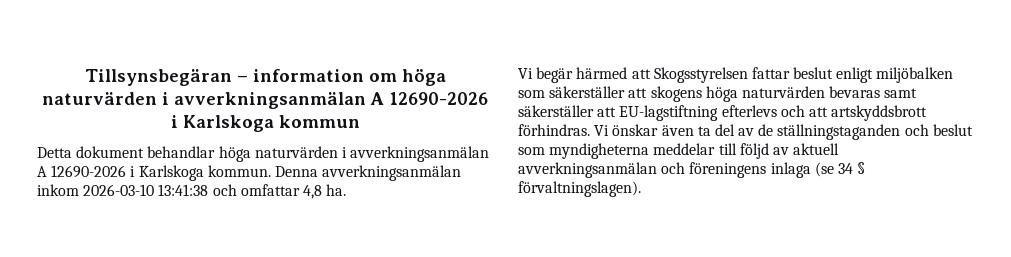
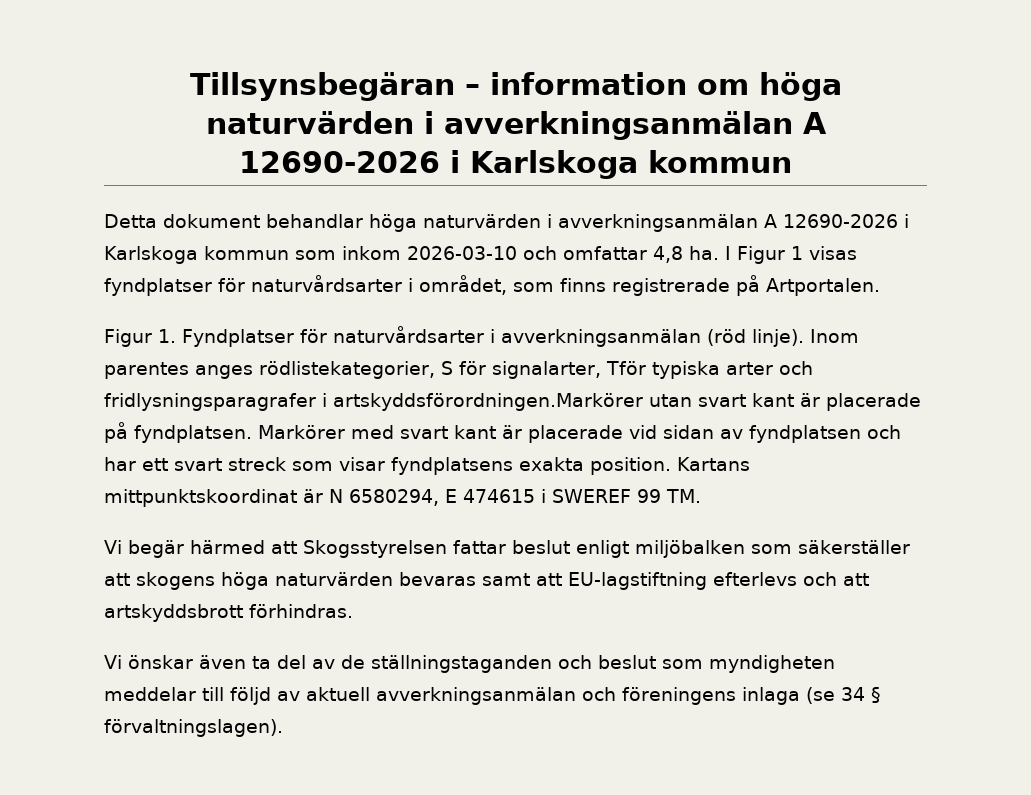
- Detta dokument behandlar höga naturvärden i avverkningsanmälan A 12690-2026 i Karlskoga kommun. Denna avverkningsanmälan inkom 2026-03-10 13:41:38 och omfattar 4,8 ha.
+ Detta dokument behandlar höga naturvärden i avverkningsanmälan A 12690-2026 i Karlskoga kommun som inkom 2026-03-10 och omfattar 4,8 ha. I Figur 1 visas fyndplatser för naturvårdsarter i området, som finns registrerade på Artportalen.
+ Figur 1. Fyndplatser för naturvårdsarter i avverkningsanmälan (röd linje). Inom parentes anges rödlistekategorier, S för signalarter, Tför typiska arter och fridlysningsparagrafer i artskyddsförordningen.Markörer utan svart kant är placerade på fyndplatsen. Markörer med svart kant är placerade vid sidan av fyndplatsen och har ett svart streck som visar fyndplatsens exakta position. Kartans mittpunktskoordinat är N 6580294, E 474615 i SWEREF 99 TM.
- Vi begär härmed att Skogsstyrelsen fattar beslut enligt miljöbalken som säkerställer att skogens höga naturvärden bevaras samt säkerställer att EU-lagstiftning efterlevs och att artskyddsbrott förhindras. Vi önskar även ta del av de ställningstaganden och beslut som myndigheterna meddelar till följd av aktuell avverkningsanmälan och föreningens inlaga (se 34 § förvaltningslagen).
+ Vi begär härmed att Skogsstyrelsen fattar beslut enligt miljöbalken som säkerställer att skogens höga naturvärden bevaras samt att EU-lagstiftning efterlevs och att artskyddsbrott förhindras.
+ Vi önskar även ta del av de ställningstaganden och beslut som myndigheten meddelar till följd av aktuell avverkningsanmälan och föreningens inlaga (se 34 § förvaltningslagen).

